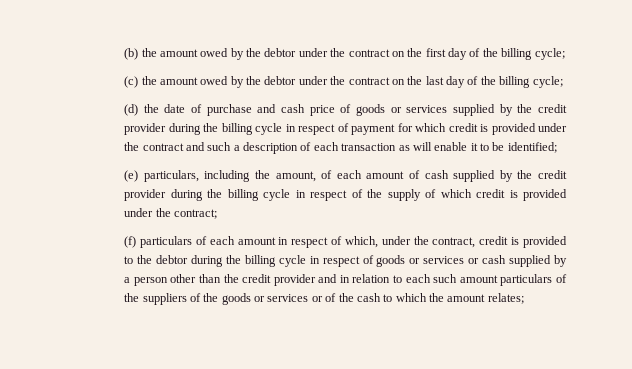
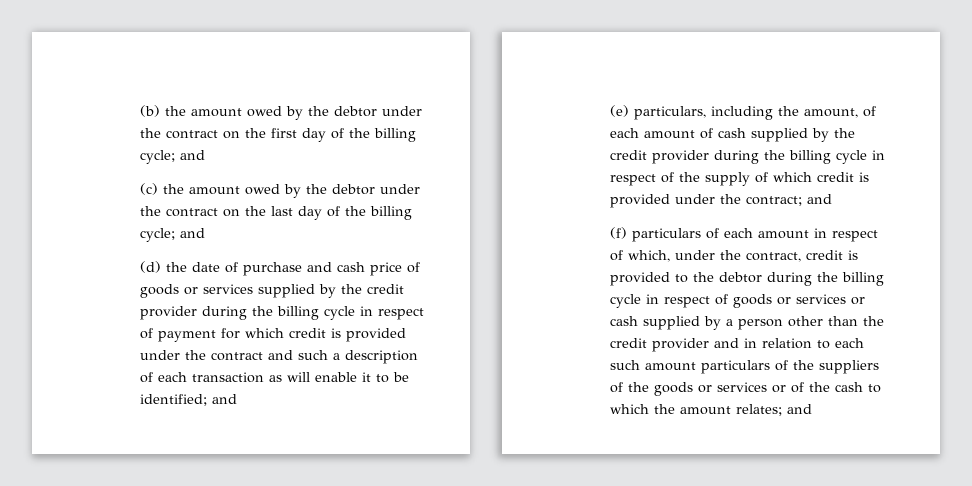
- (b) the amount owed by the debtor under the contract on the first day of the billing cycle;
+ (b) the amount owed by the debtor under the contract on the first day of the billing cycle; and
- (c) the amount owed by the debtor under the contract on the last day of the billing cycle;
+ (c) the amount owed by the debtor under the contract on the last day of the billing cycle; and
- (d) the date of purchase and cash price of goods or services supplied by the credit provider during the billing cycle in respect of payment for which credit is provided under the contract and such a description of each transaction as will enable it to be identified;
+ (d) the date of purchase and cash price of goods or services supplied by the credit provider during the billing cycle in respect of payment for which credit is provided under the contract and such a description of each transaction as will enable it to be identified; and
- (e) particulars, including the amount, of each amount of cash supplied by the credit provider during the billing cycle in respect of the supply of which credit is provided under the contract;
+ (e) particulars, including the amount, of each amount of cash supplied by the credit provider during the billing cycle in respect of the supply of which credit is provided under the contract; and
- (f) particulars of each amount in respect of which, under the contract, credit is provided to the debtor during the billing cycle in respect of goods or services or cash supplied by a person other than the credit provider and in relation to each such amount particulars of the suppliers of the goods or services or of the cash to which the amount relates;
+ (f) particulars of each amount in respect of which, under the contract, credit is provided to the debtor during the billing cycle in respect of goods or services or cash supplied by a person other than the credit provider and in relation to each such amount particulars of the suppliers of the goods or services or of the cash to which the amount relates; and

